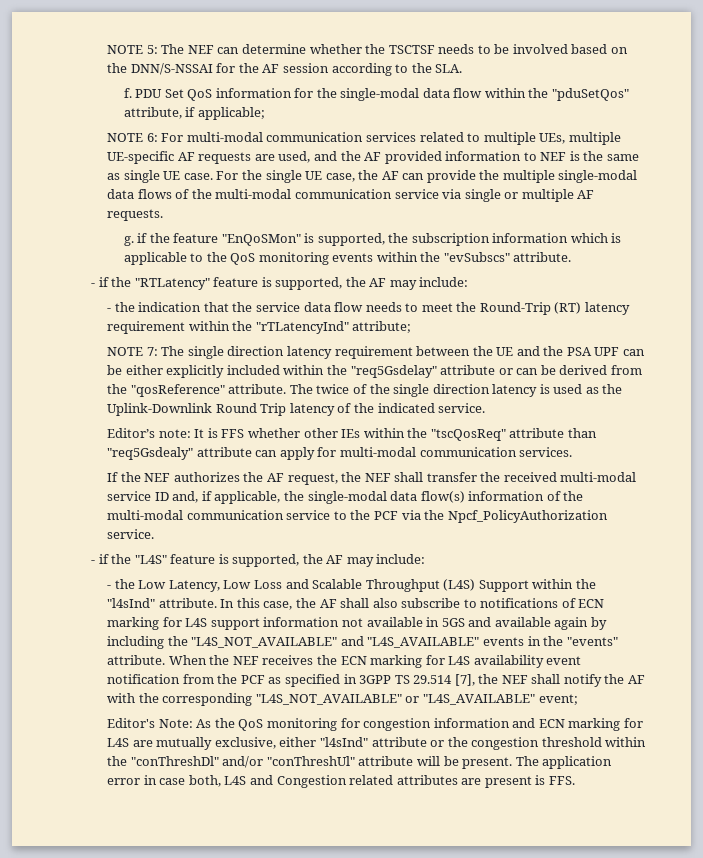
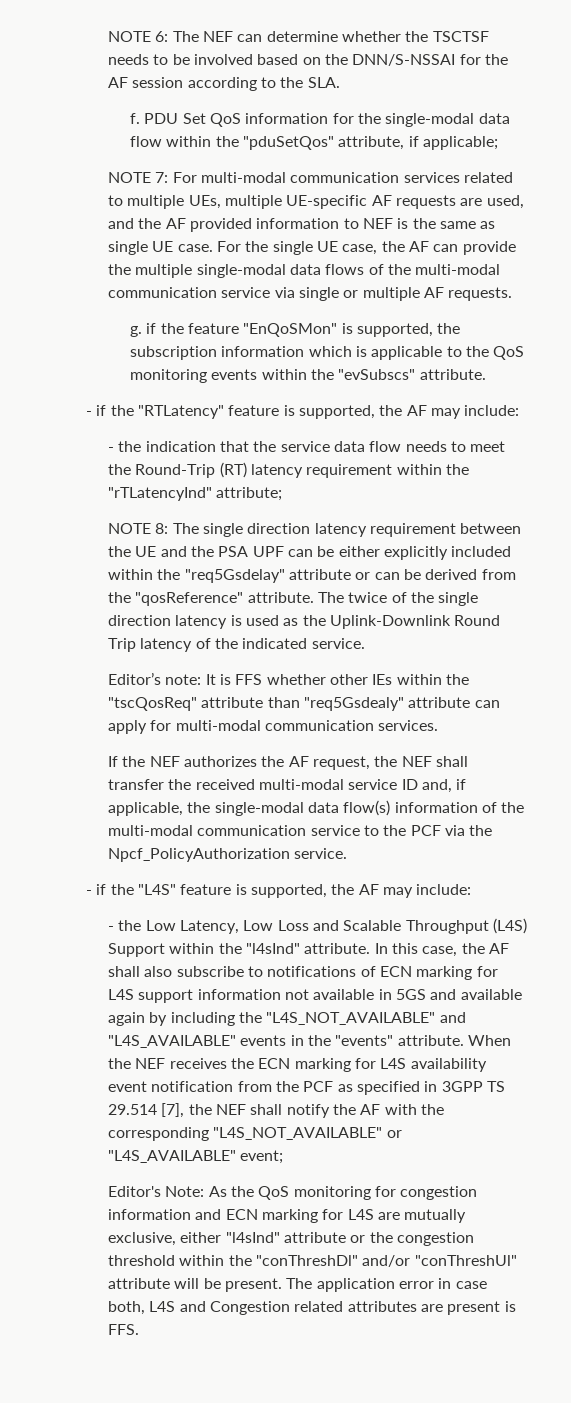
- NOTE 5: The NEF can determine whether the TSCTSF needs to be involved based on the DNN/S-NSSAI for the AF session according to the SLA.
+ NOTE 6: The NEF can determine whether the TSCTSF needs to be involved based on the DNN/S-NSSAI for the AF session according to the SLA.
- NOTE 6: For multi-modal communication services related to multiple UEs, multiple UE-specific AF requests are used, and the AF provided information to NEF is the same as single UE case.
+ NOTE 7: For multi-modal communication services related to multiple UEs, multiple UE-specific AF requests are used, and the AF provided information to NEF is the same as single UE case.
- NOTE 7: The single direction latency requirement between the UE and the PSA UPF can be either explicitly included within the "req5Gsdelay" attribute or can be derived from the "qosReference" attribute.
+ NOTE 8: The single direction latency requirement between the UE and the PSA UPF can be either explicitly included within the "req5Gsdelay" attribute or can be derived from the "qosReference" attribute.

